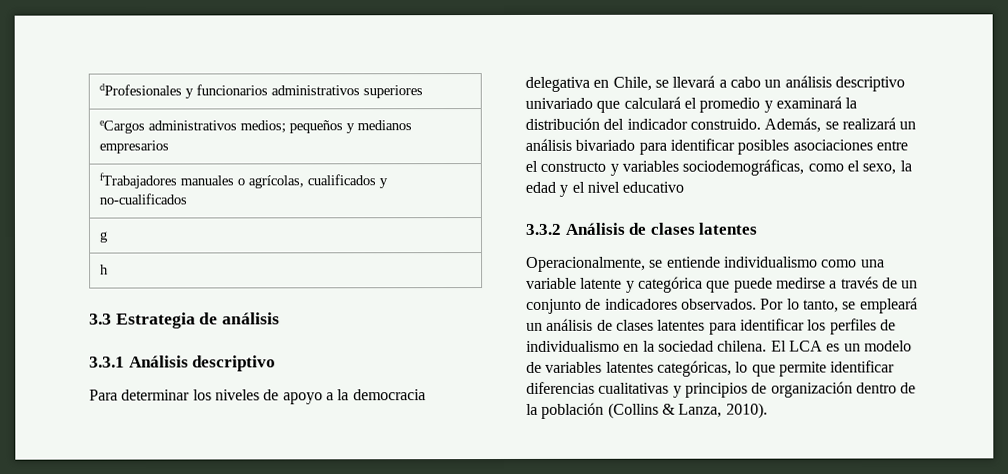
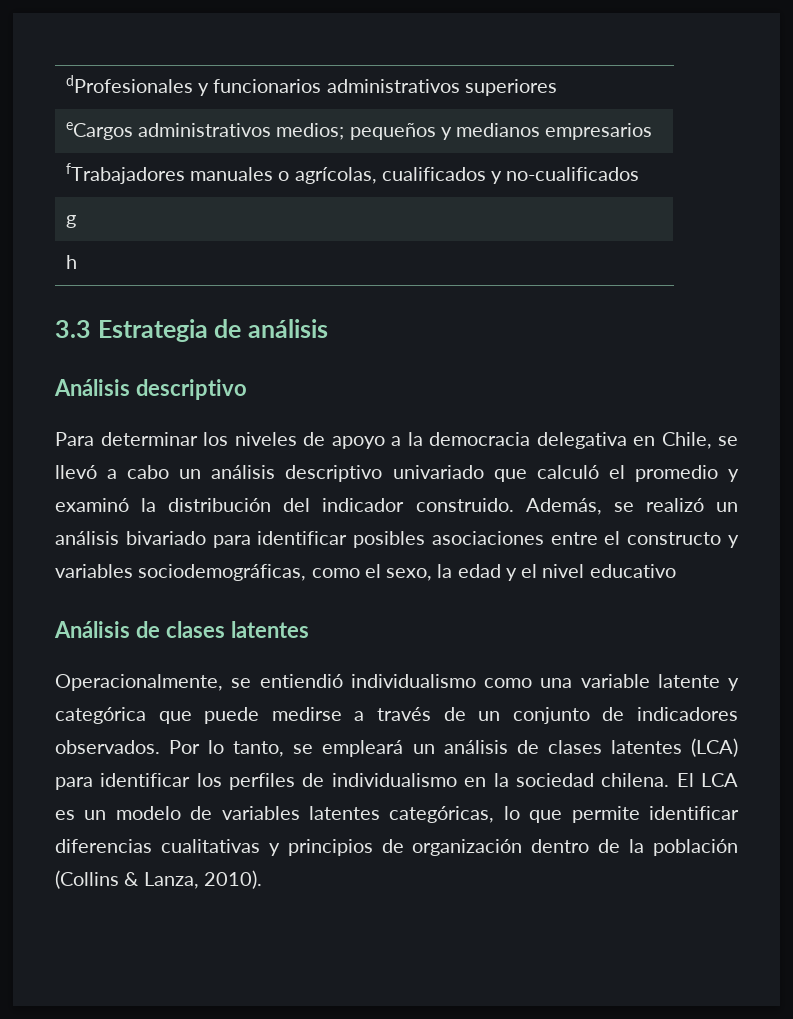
- 3.3.1 Análisis descriptivo
+ Análisis descriptivo
- Para determinar los niveles de apoyo a la democracia delegativa en Chile, se llevará a cabo un análisis descriptivo univariado que calculará el promedio y examinará la distribución del indicador construido.
+ Para determinar los niveles de apoyo a la democracia delegativa en Chile, se llevó a cabo un análisis descriptivo univariado que calculó el promedio y examinó la distribución del indicador construido.
- Además, se realizará un análisis bivariado para identificar posibles asociaciones entre el constructo y variables sociodemográficas, como el sexo, la edad y el nivel educativo
+ Además, se realizó un análisis bivariado para identificar posibles asociaciones entre el constructo y variables sociodemográficas, como el sexo, la edad y el nivel educativo
- 3.3.2 Análisis de clases latentes
+ Análisis de clases latentes
- Operacionalmente, se entiende individualismo como una variable latente y categórica que puede medirse a través de un conjunto de indicadores observados.
+ Operacionalmente, se entiendió individualismo como una variable latente y categórica que puede medirse a través de un conjunto de indicadores observados.
- Por lo tanto, se empleará un análisis de clases latentes para identificar los perfiles de individualismo en la sociedad chilena.
+ Por lo tanto, se empleará un análisis de clases latentes (LCA) para identificar los perfiles de individualismo en la sociedad chilena.

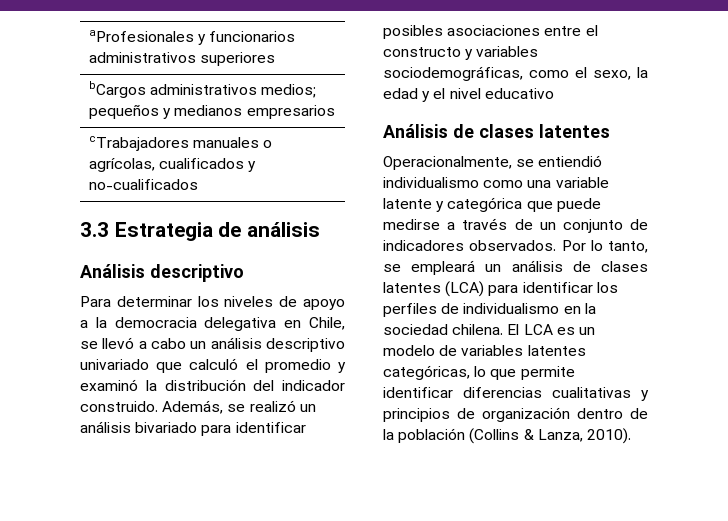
- dProfesionales y funcionarios administrativos superiores
+ aProfesionales y funcionarios administrativos superiores
- eCargos administrativos medios; pequeños y medianos empresarios
+ bCargos administrativos medios; pequeños y medianos empresarios
- fTrabajadores manuales o agrícolas, cualificados y no-cualificados
+ cTrabajadores manuales o agrícolas, cualificados y no-cualificados
- g
- h

